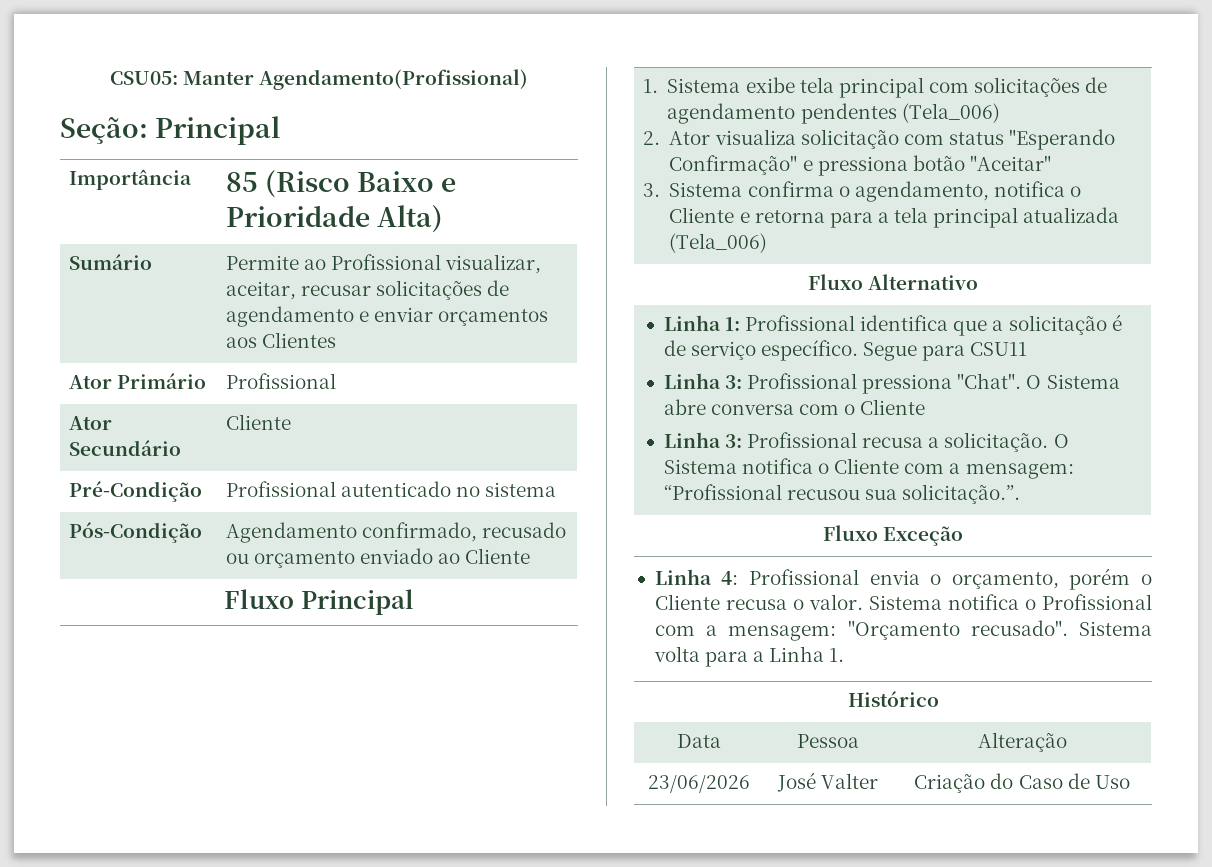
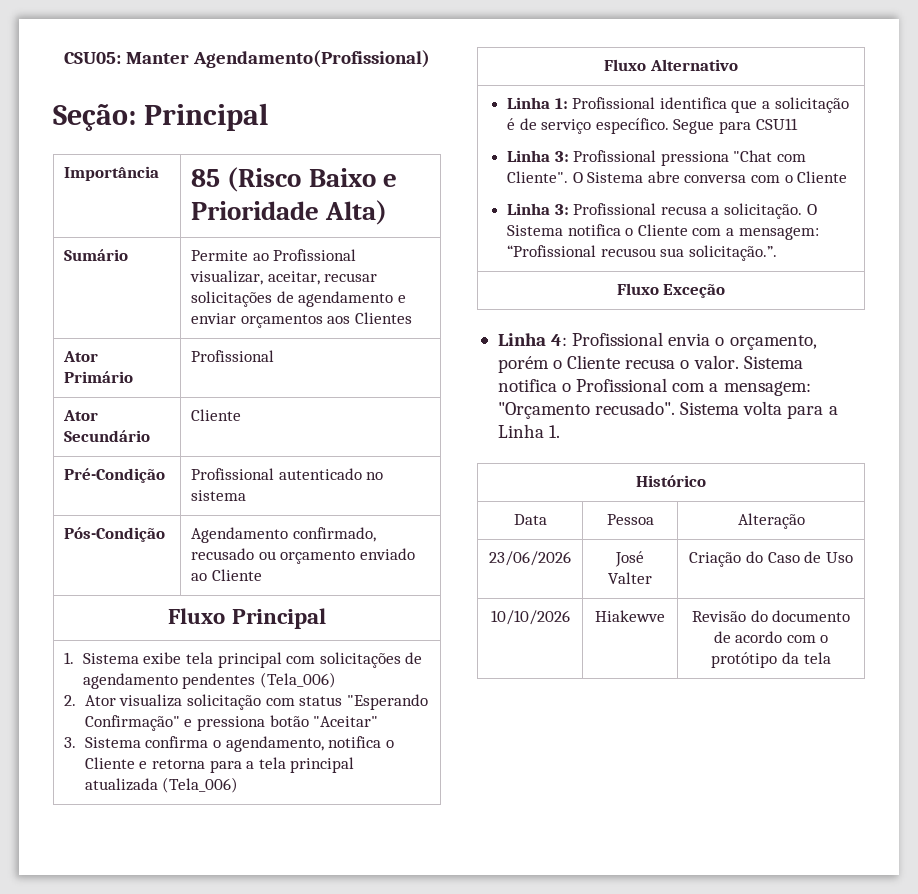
- Linha 3: Profissional pressiona "Chat".
+ Linha 3: Profissional pressiona "Chat com Cliente".
+ 10/10/2026 | Hiakewve | Revisão do documento de acordo com o protótipo da tela

